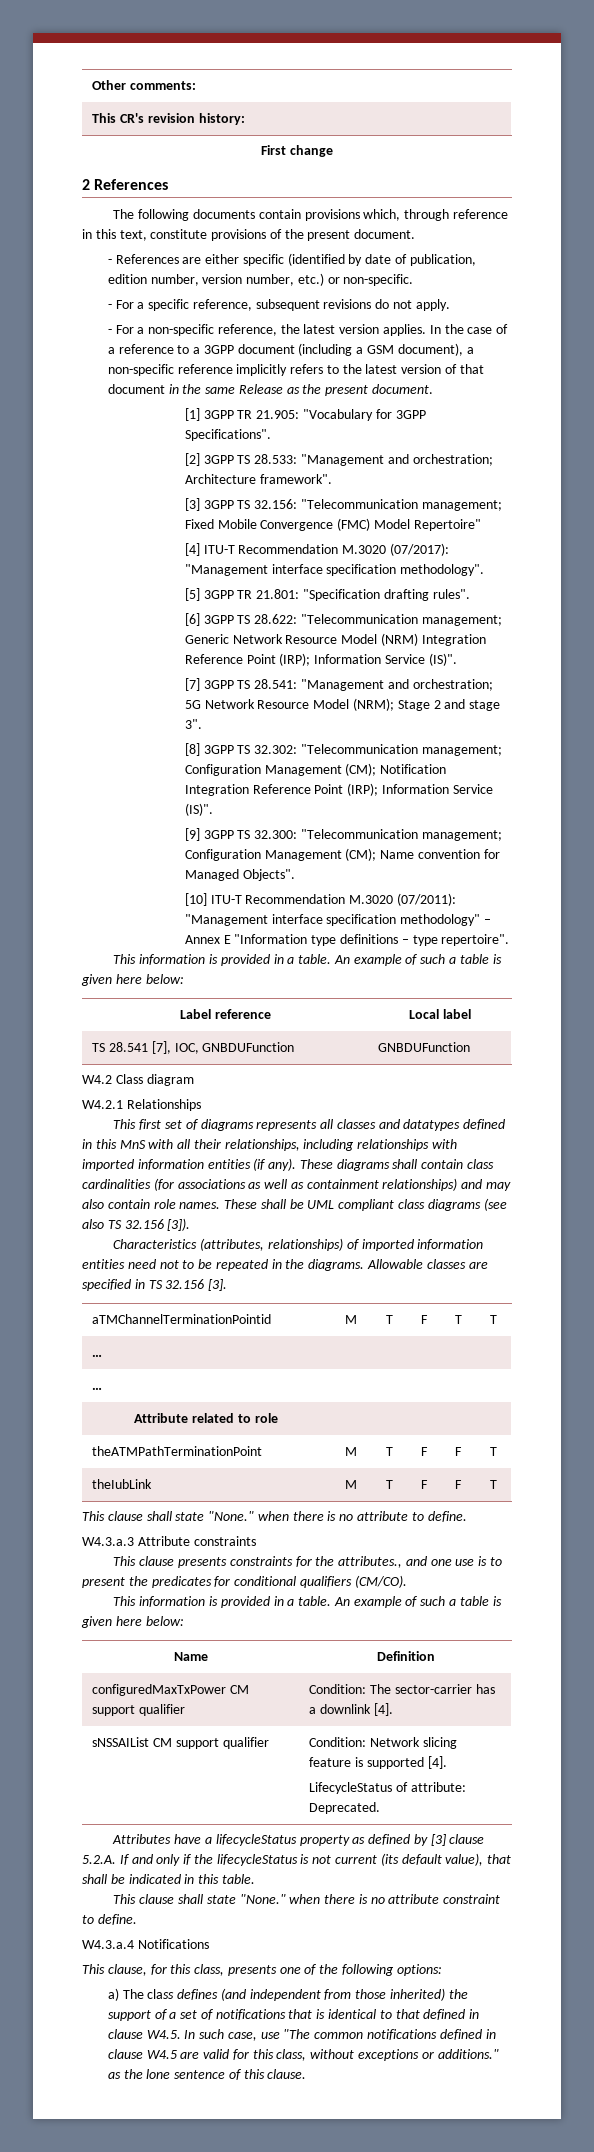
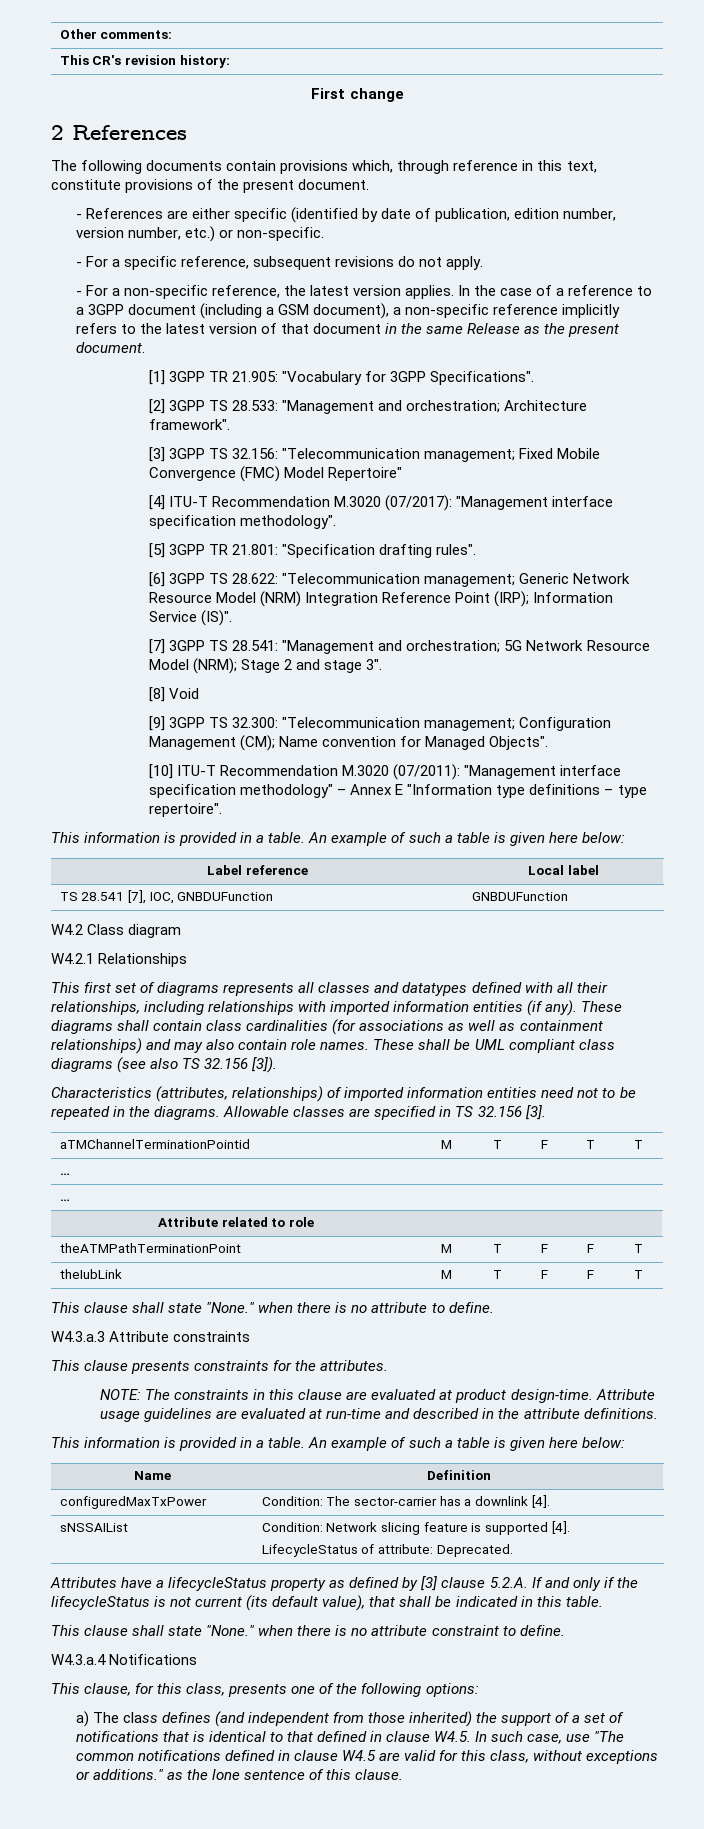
- [8] 3GPP TS 32.302: "Telecommunication management; Configuration Management (CM); Notification Integration Reference Point (IRP); Information Service (IS)".
+ [8] Void
- This first set of diagrams represents all classes and datatypes defined in this MnS with all their relationships, including relationships with imported information entities (if any).
+ This first set of diagrams represents all classes and datatypes defined with all their relationships, including relationships with imported information entities (if any).
- This clause presents constraints for the attributes., and one use is to present the predicates for conditional qualifiers (CM/CO).
+ This clause presents constraints for the attributes.
+ NOTE: The constraints in this clause are evaluated at product design-time. Attribute usage guidelines are evaluated at run-time and described in the attribute definitions.
- configuredMaxTxPower CM support qualifier | Condition: The sector-carrier has a downlink [4].
+ configuredMaxTxPower | Condition: The sector-carrier has a downlink [4].
- sNSSAIList CM support qualifier | Condition: Network slicing feature is supported [4].
+ sNSSAIList | Condition: Network slicing feature is supported [4].

